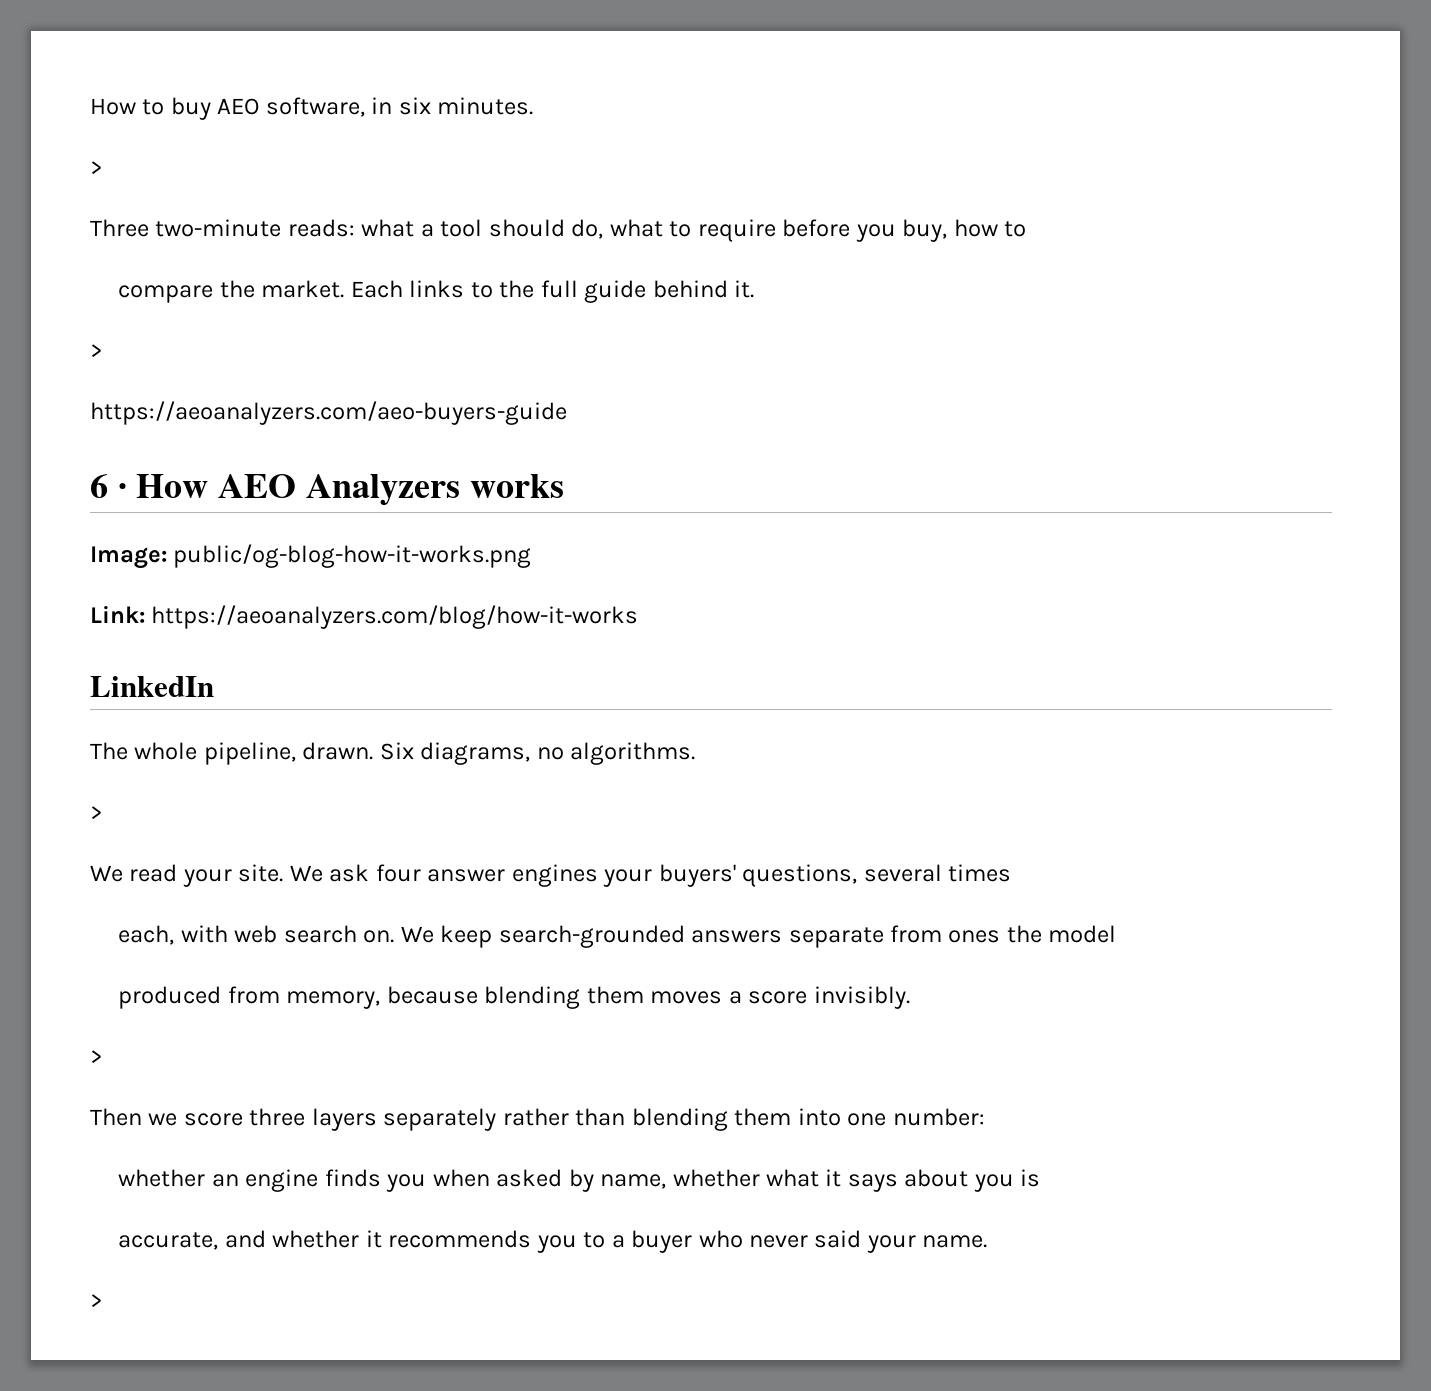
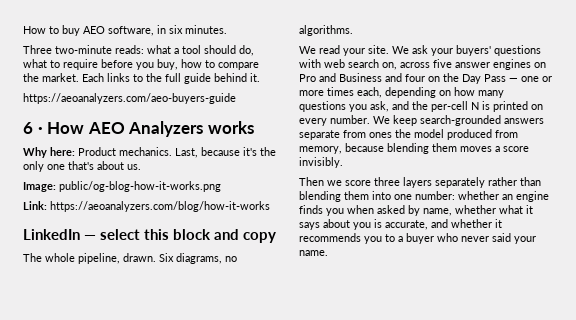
  How to buy AEO software, in six minutes.
- >
- Three two-minute reads: what a tool should do, what to require before you buy, how to
- compare the market.
+ Three two-minute reads: what a tool should do, what to require before you buy, how to compare the market.
  Each links to the full guide behind it.
- >
+ Why here: Product mechanics. Last, because it's the only one that's about us.
- LinkedIn
+ LinkedIn — select this block and copy
  Six diagrams, no algorithms.
- >
- We ask four answer engines your buyers' questions, several times
- each, with web search on.
+ We ask your buyers' questions with web search on, across five answer engines on Pro and Business and four on the Day Pass — one or more times each, depending on how many questions you ask, and the per-cell N is printed on every number.
- We keep search-grounded answers separate from ones the model
- produced from memory, because blending them moves a score invisibly.
- >
+ We keep search-grounded answers separate from ones the model produced from memory, because blending them moves a score invisibly.
- Then we score three layers separately rather than blending them into one number:
- whether an engine finds you when asked by name, whether what it says about you is
- accurate, and whether it recommends you to a buyer who never said your name.
- >
+ Then we score three layers separately rather than blending them into one number: whether an engine finds you when asked by name, whether what it says about you is accurate, and whether it recommends you to a buyer who never said your name.

